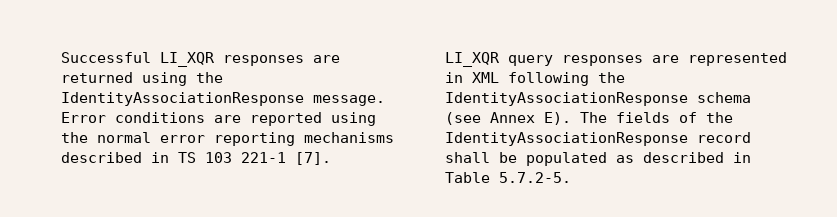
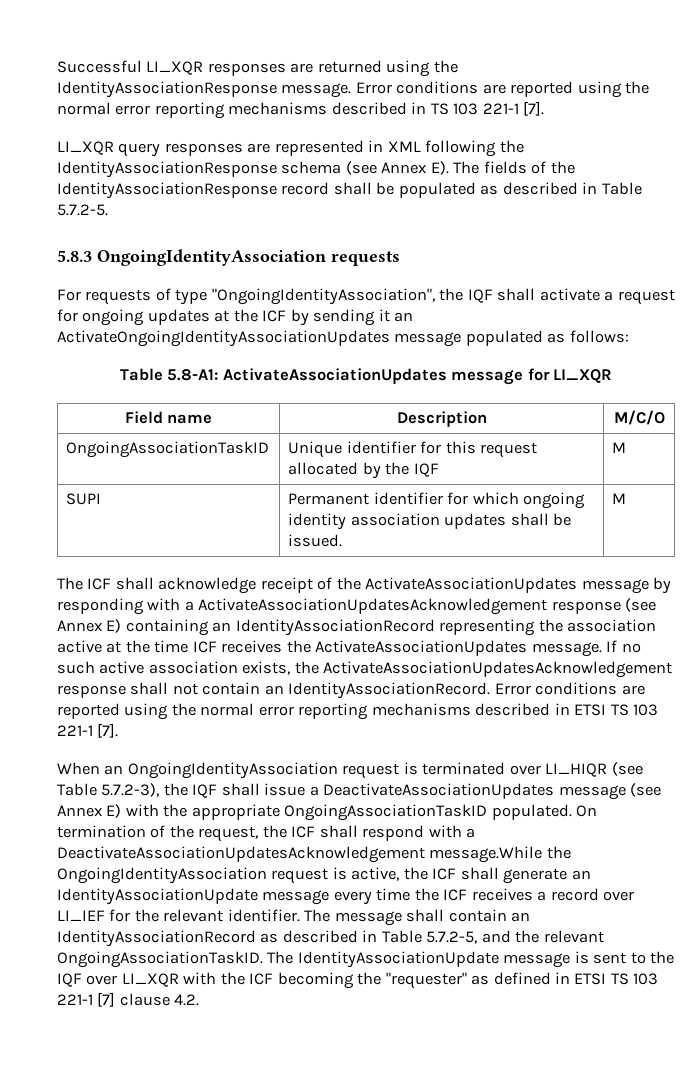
+ 5.8.3 OngoingIdentityAssociation requests
+ For requests of type "OngoingIdentityAssociation", the IQF shall activate a request for ongoing updates at the ICF by sending it an ActivateOngoingIdentityAssociationUpdates message populated as follows:
+ Table 5.8-A1: ActivateAssociationUpdates message for LI_XQR
+ Field name | Description | M/C/O
+ OngoingAssociationTaskID | Unique identifier for this request allocated by the IQF | M
+ SUPI | Permanent identifier for which ongoing identity association updates shall be issued. | M
+ The ICF shall acknowledge receipt of the ActivateAssociationUpdates message by responding with a ActivateAssociationUpdatesAcknowledgement response (see Annex E) containing an IdentityAssociationRecord representing the association active at the time ICF receives the ActivateAssociationUpdates message. If no such active association exists, the ActivateAssociationUpdatesAcknowledgement response shall not contain an IdentityAssociationRecord. Error conditions are reported using the normal error reporting mechanisms described in ETSI TS 103 221-1 [7].
+ When an OngoingIdentityAssociation request is terminated over LI_HIQR (see Table 5.7.2-3), the IQF shall issue a DeactivateAssociationUpdates message (see Annex E) with the appropriate OngoingAssociationTaskID populated. On termination of the request, the ICF shall respond with a DeactivateAssociationUpdatesAcknowledgement message.While the OngoingIdentityAssociation request is active, the ICF shall generate an IdentityAssociationUpdate message every time the ICF receives a record over LI_IEF for the relevant identifier. The message shall contain an IdentityAssociationRecord as described in Table 5.7.2-5, and the relevant OngoingAssociationTaskID. The IdentityAssociationUpdate message is sent to the IQF over LI_XQR with the ICF becoming the "requester" as defined in ETSI TS 103 221-1 [7] clause 4.2.

